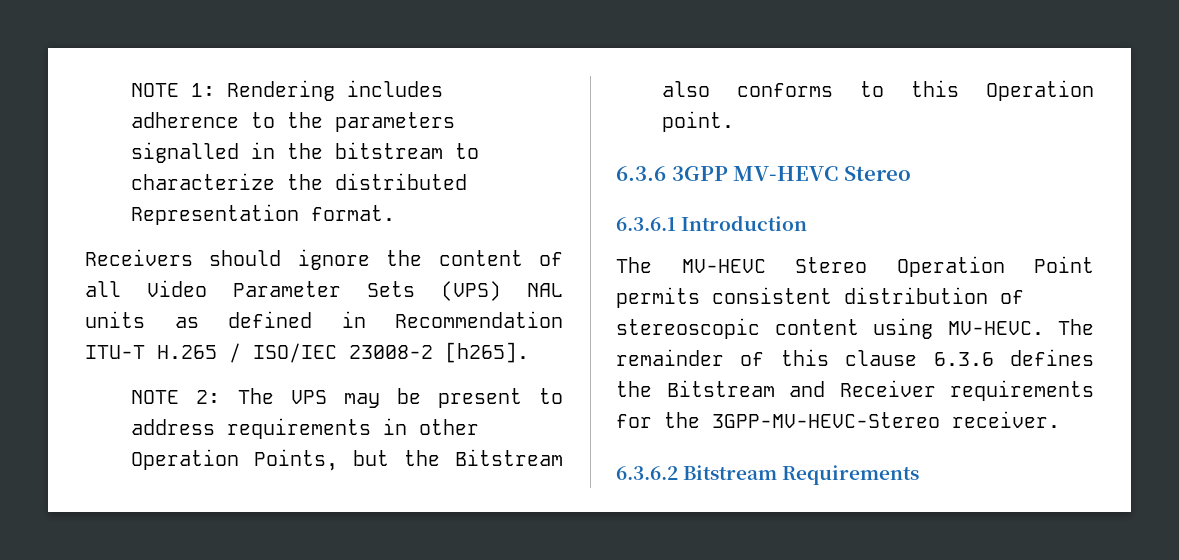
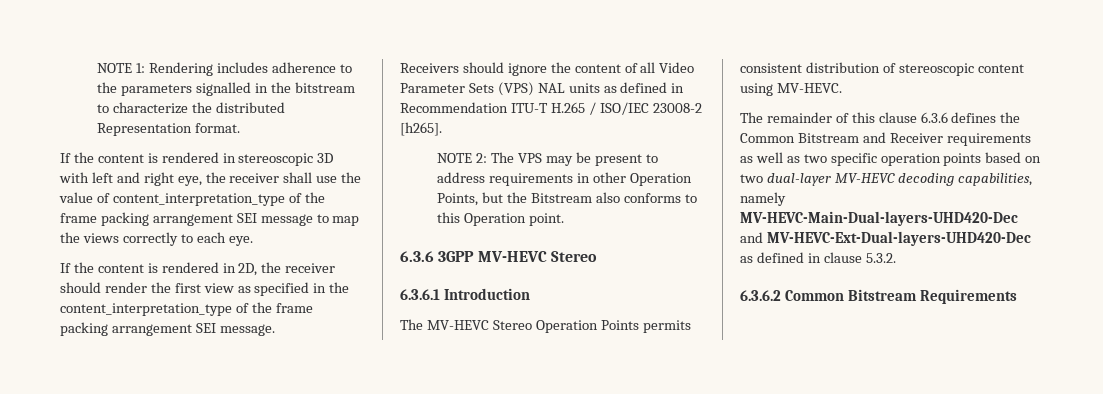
+ If the content is rendered in stereoscopic 3D with left and right eye, the receiver shall use the value of content_interpretation_type of the frame packing arrangement SEI message to map the views correctly to each eye.
+ If the content is rendered in 2D, the receiver should render the first view as specified in the content_interpretation_type of the frame packing arrangement SEI message.
- The MV-HEVC Stereo Operation Point permits consistent distribution of stereoscopic content using MV-HEVC. The remainder of this clause 6.3.6 defines the Bitstream and Receiver requirements for the 3GPP-MV-HEVC-Stereo receiver.
+ The MV-HEVC Stereo Operation Points permits consistent distribution of stereoscopic content using MV-HEVC.
+ The remainder of this clause 6.3.6 defines the Common Bitstream and Receiver requirements as well as two specific operation points based on two dual-layer MV-HEVC decoding capabilities, namely MV-HEVC-Main-Dual-layers-UHD420-Dec and MV-HEVC-Ext-Dual-layers-UHD420-Dec as defined in clause 5.3.2.
- 6.3.6.2 Bitstream Requirements
+ 6.3.6.2 Common Bitstream Requirements

